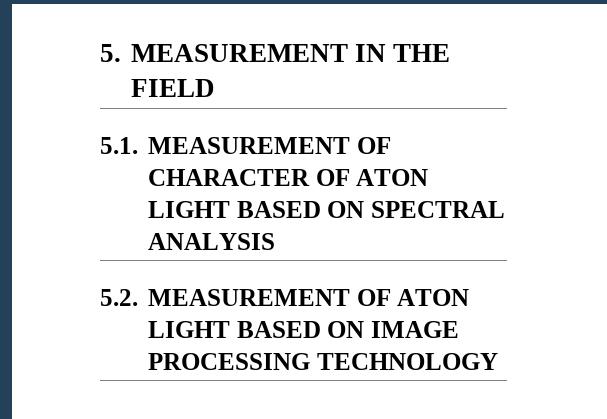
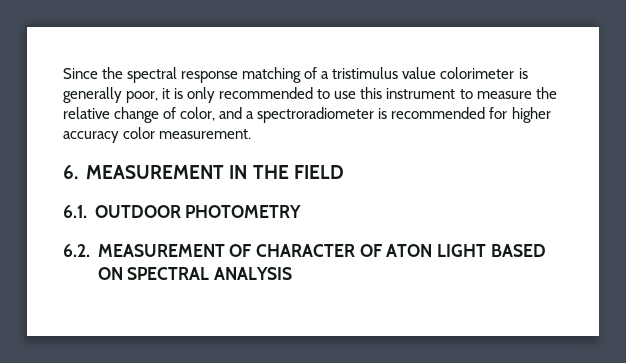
- 5. MEASUREMENT IN THE FIELD
+ Since the spectral response matching of a tristimulus value colorimeter is generally poor, it is only recommended to use this instrument to measure the relative change of color, and a spectroradiometer is recommended for higher accuracy color measurement.
+ 6. MEASUREMENT IN THE FIELD
- 5.1. MEASUREMENT OF CHARACTER OF ATON LIGHT BASED ON SPECTRAL ANALYSIS
+ 6.1. OUTDOOR PHOTOMETRY
+ 6.2. MEASUREMENT OF CHARACTER OF ATON LIGHT BASED ON SPECTRAL ANALYSIS
- 5.2. MEASUREMENT OF ATON LIGHT BASED ON IMAGE PROCESSING TECHNOLOGY

